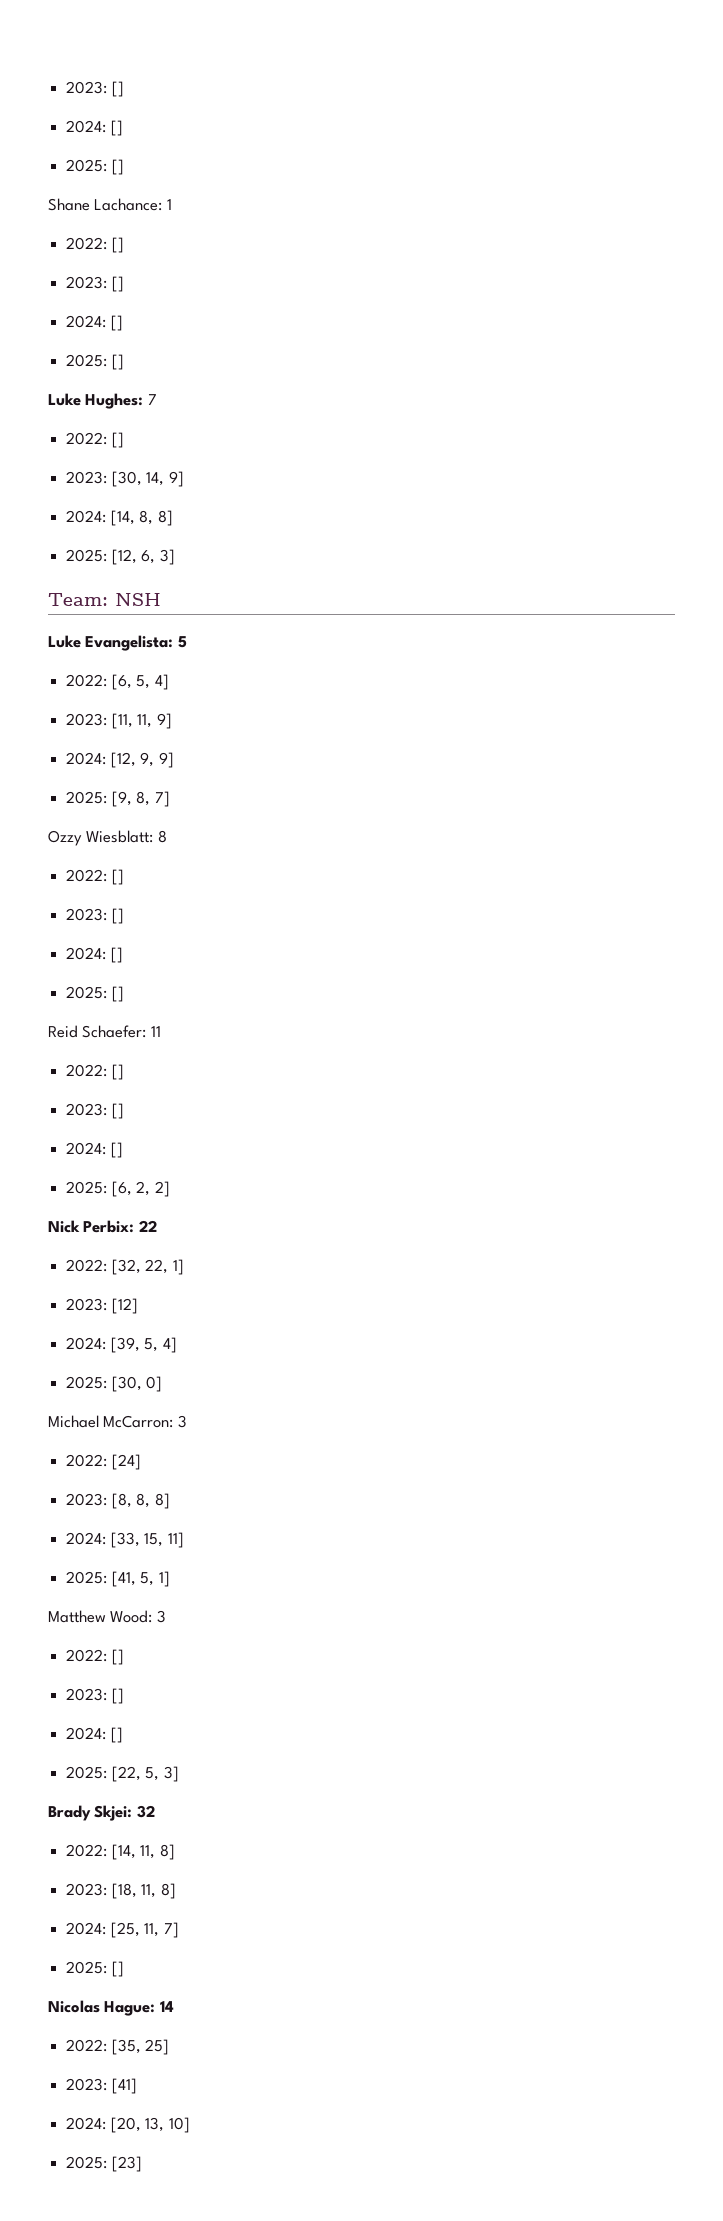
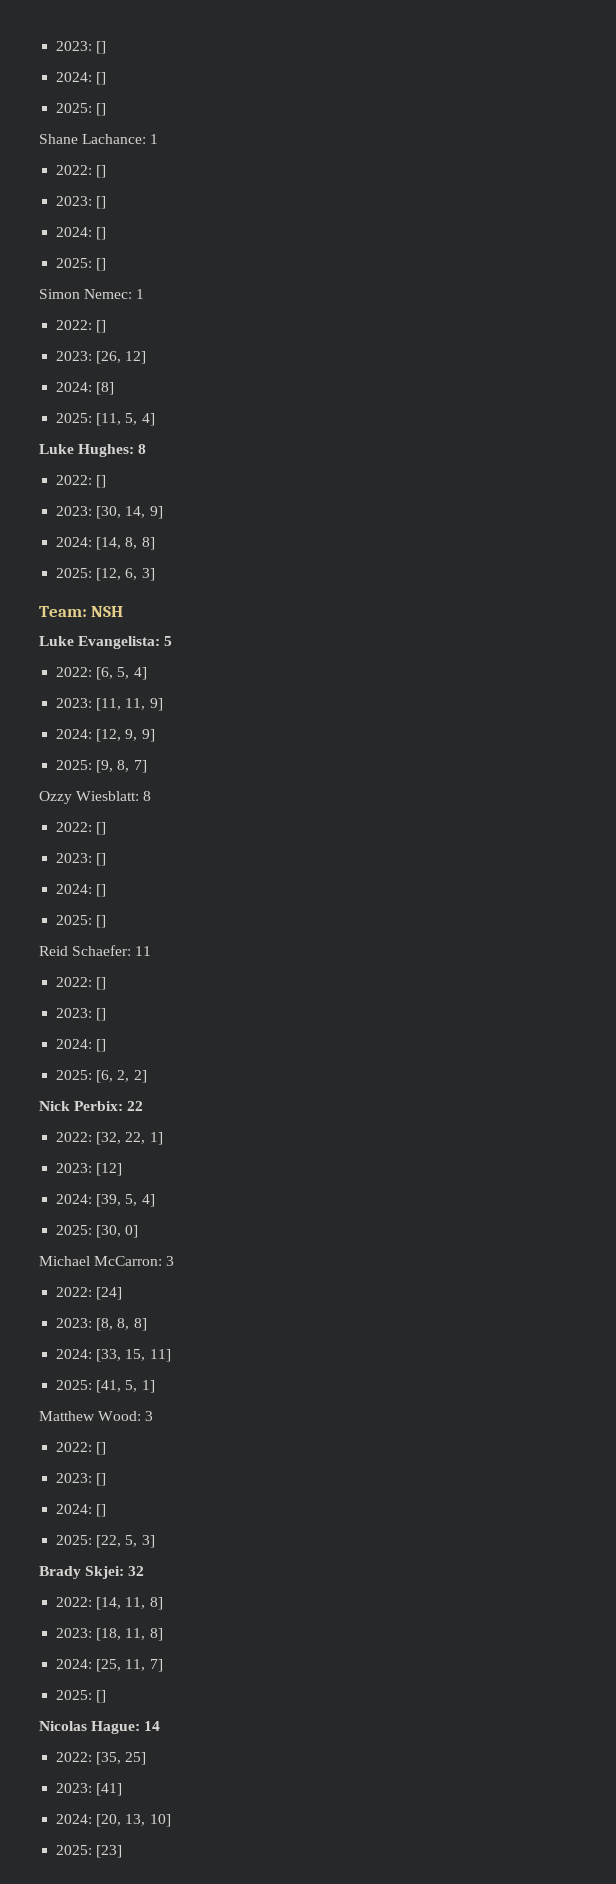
+ Simon Nemec: 1
+ 2022: []
+ 2023: [26, 12]
+ 2024: [8]
+ 2025: [11, 5, 4]
- Luke Hughes: 7
+ Luke Hughes: 8

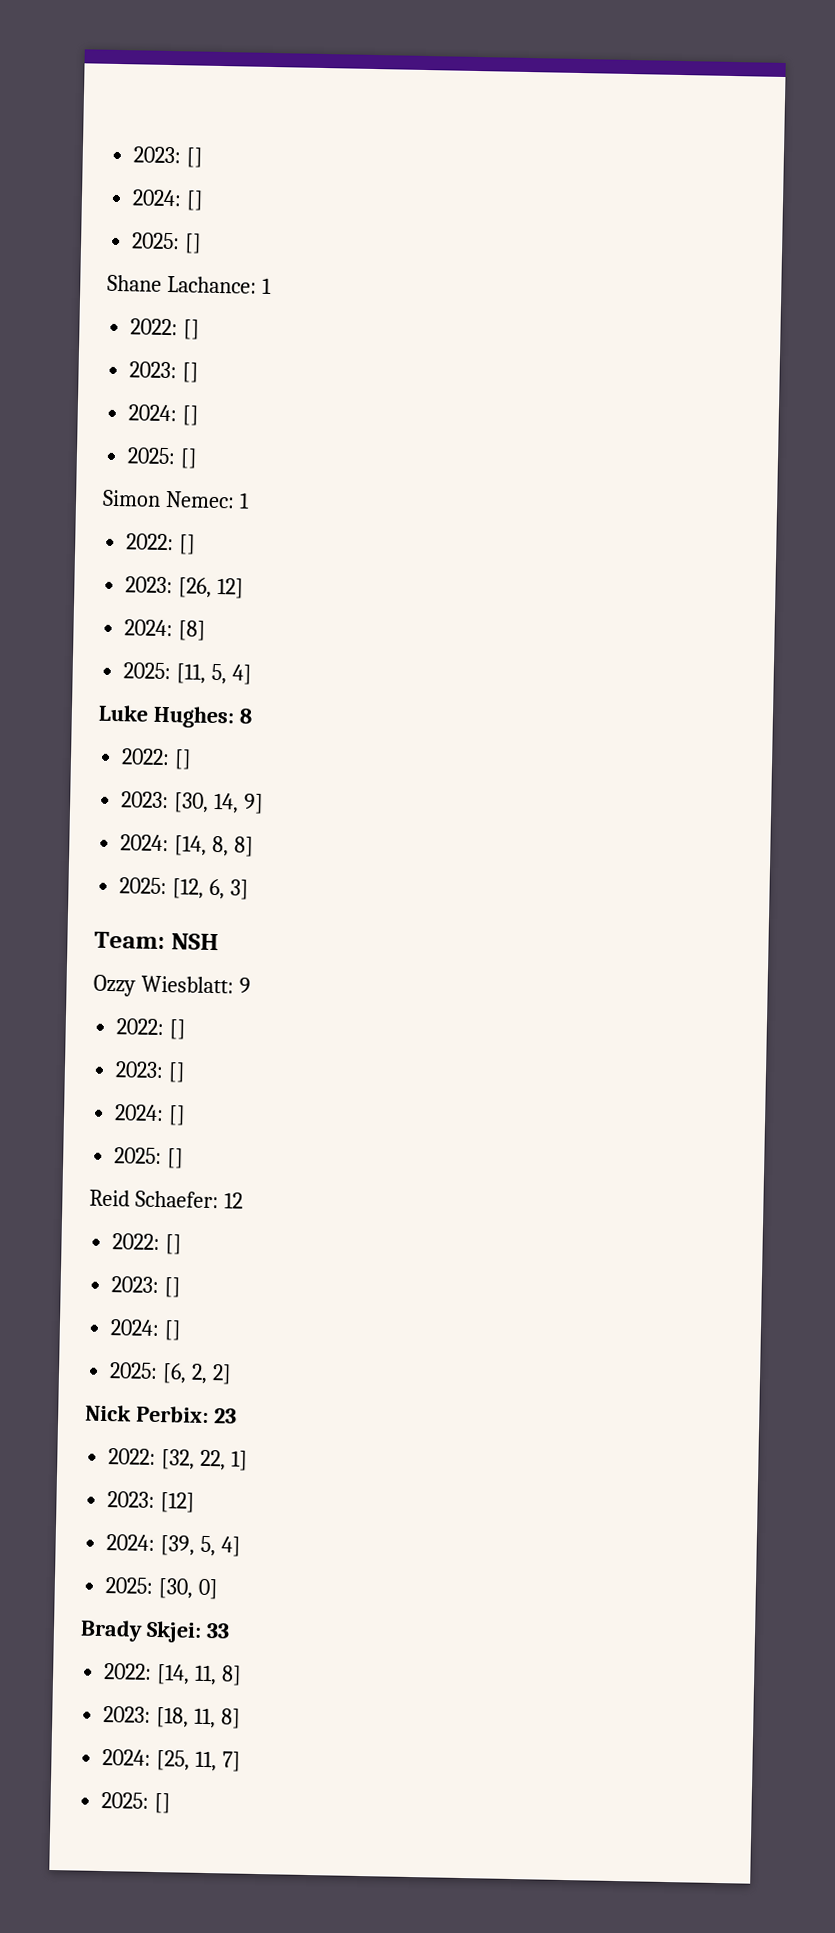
- Luke Evangelista: 5
- 2022: [6, 5, 4]
- 2023: [11, 11, 9]
- 2024: [12, 9, 9]
- 2025: [9, 8, 7]
- Ozzy Wiesblatt: 8
+ Ozzy Wiesblatt: 9
- Reid Schaefer: 11
+ Reid Schaefer: 12
- Nick Perbix: 22
+ Nick Perbix: 23
- Michael McCarron: 3
- 2022: [24]
- 2023: [8, 8, 8]
- 2024: [33, 15, 11]
- 2025: [41, 5, 1]
- Matthew Wood: 3
- 2022: []
- 2023: []
- 2024: []
- 2025: [22, 5, 3]
- Brady Skjei: 32
+ Brady Skjei: 33
- Nicolas Hague: 14
- 2022: [35, 25]
- 2023: [41]
- 2024: [20, 13, 10]
- 2025: [23]

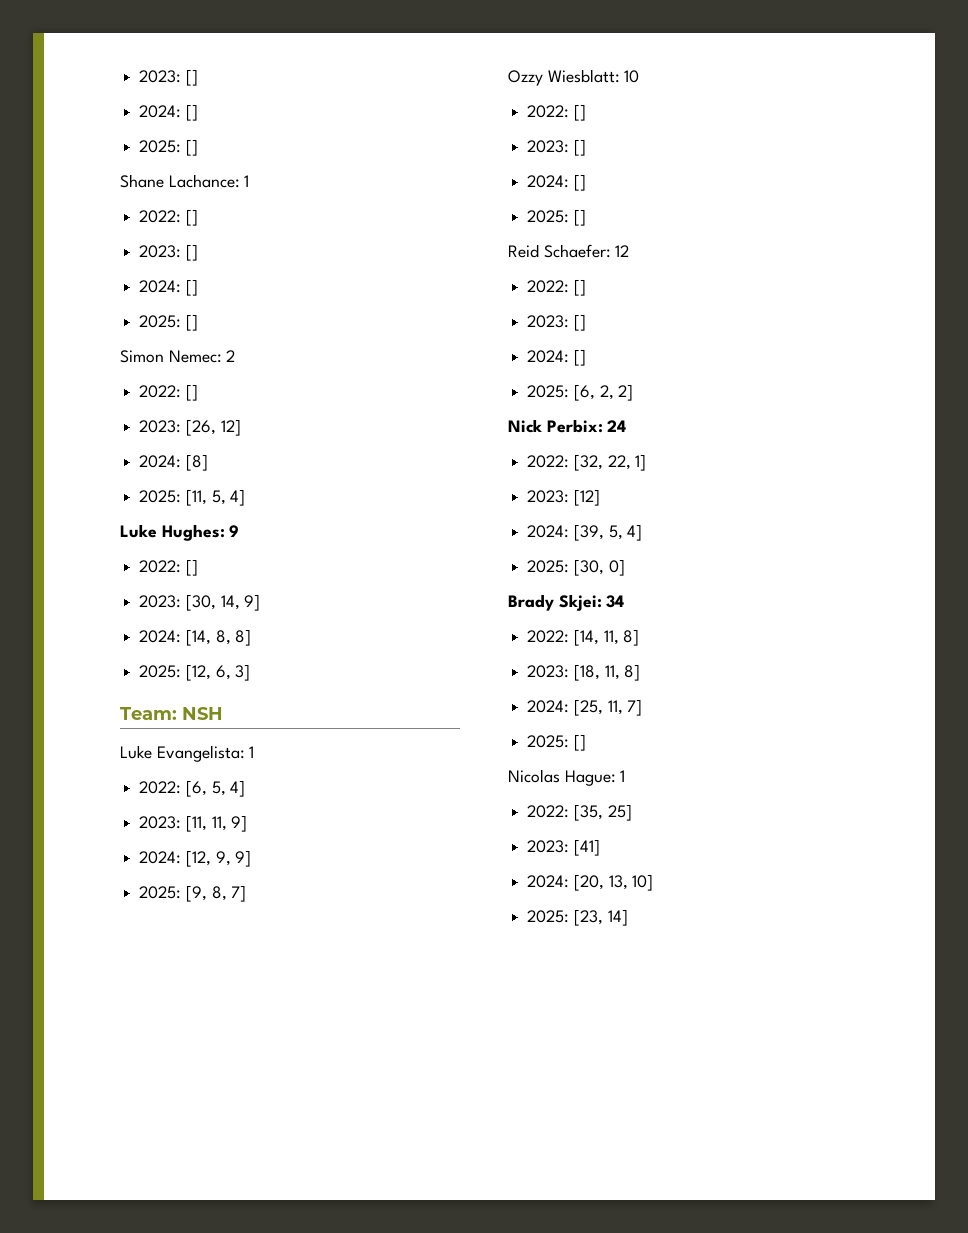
- Simon Nemec: 1
+ Simon Nemec: 2
- Luke Hughes: 8
+ Luke Hughes: 9
+ Luke Evangelista: 1
+ 2022: [6, 5, 4]
+ 2023: [11, 11, 9]
+ 2024: [12, 9, 9]
+ 2025: [9, 8, 7]
- Ozzy Wiesblatt: 9
+ Ozzy Wiesblatt: 10
- Nick Perbix: 23
+ Nick Perbix: 24
- Brady Skjei: 33
+ Brady Skjei: 34
+ Nicolas Hague: 1
+ 2022: [35, 25]
+ 2023: [41]
+ 2024: [20, 13, 10]
+ 2025: [23, 14]

